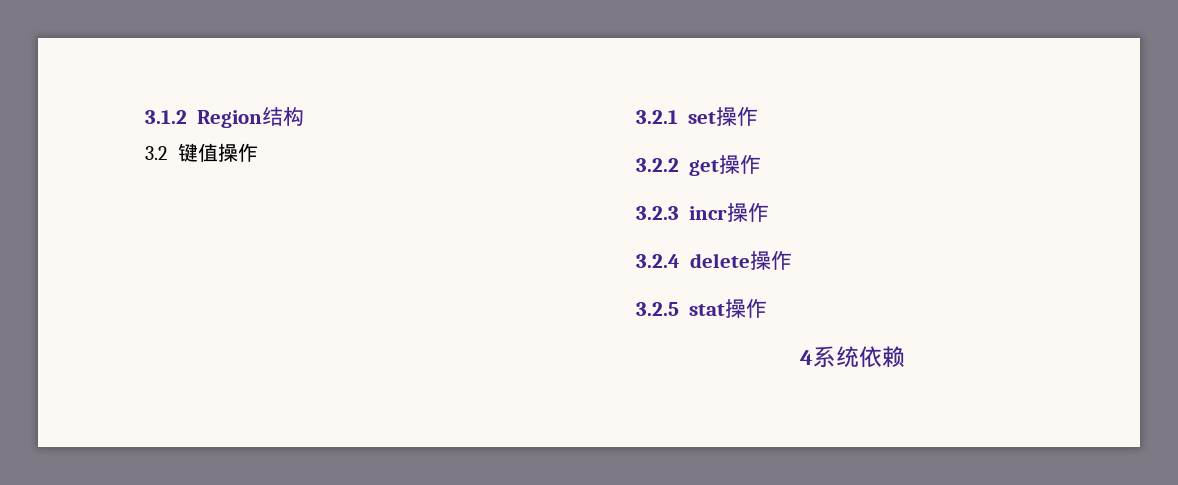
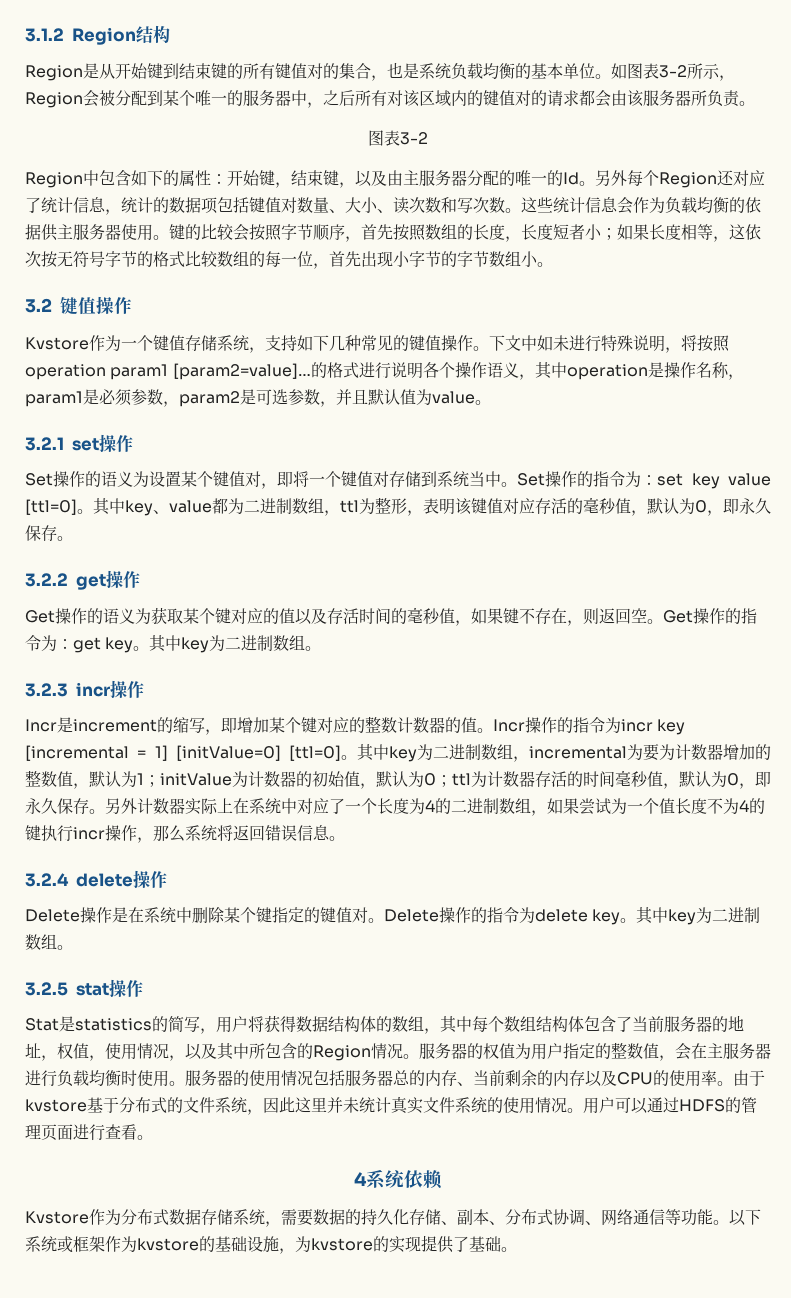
+ Region是从开始键到结束键的所有键值对的集合，也是系统负载均衡的基本单位。如图表3-2所示，Region会被分配到某个唯一的服务器中，之后所有对该区域内的键值对的请求都会由该服务器所负责。
+ 图表3-2
+ Region中包含如下的属性：开始键，结束键，以及由主服务器分配的唯一的Id。另外每个Region还对应了统计信息，统计的数据项包括键值对数量、大小、读次数和写次数。这些统计信息会作为负载均衡的依据供主服务器使用。键的比较会按照字节顺序，首先按照数组的长度，长度短者小；如果长度相等，这依次按无符号字节的格式比较数组的每一位，首先出现小字节的字节数组小。
  3.2键值操作
+ Kvstore作为一个键值存储系统，支持如下几种常见的键值操作。下文中如未进行特殊说明，将按照operation param1 [param2=value]…的格式进行说明各个操作语义，其中operation是操作名称，param1是必须参数，param2是可选参数，并且默认值为value。
  3.2.1 set操作
+ Set操作的语义为设置某个键值对，即将一个键值对存储到系统当中。Set操作的指令为：set key value [ttl=0]。其中key、value都为二进制数组，ttl为整形，表明该键值对应存活的毫秒值，默认为0，即永久保存。
  3.2.2 get操作
+ Get操作的语义为获取某个键对应的值以及存活时间的毫秒值，如果键不存在，则返回空。Get操作的指令为：get key。其中key为二进制数组。
  3.2.3 incr操作
+ Incr是increment的缩写，即增加某个键对应的整数计数器的值。Incr操作的指令为incr key [incremental = 1] [initValue=0] [ttl=0]。其中key为二进制数组，incremental为要为计数器增加的整数值，默认为1；initValue为计数器的初始值，默认为0；ttl为计数器存活的时间毫秒值，默认为0，即永久保存。另外计数器实际上在系统中对应了一个长度为4的二进制数组，如果尝试为一个值长度不为4的键执行incr操作，那么系统将返回错误信息。
  3.2.4 delete操作
+ Delete操作是在系统中删除某个键指定的键值对。Delete操作的指令为delete key。其中key为二进制数组。
  3.2.5 stat操作
+ Stat是statistics的简写，用户将获得数据结构体的数组，其中每个数组结构体包含了当前服务器的地址，权值，使用情况，以及其中所包含的Region情况。服务器的权值为用户指定的整数值，会在主服务器进行负载均衡时使用。服务器的使用情况包括服务器总的内存、当前剩余的内存以及CPU的使用率。由于kvstore基于分布式的文件系统，因此这里并未统计真实文件系统的使用情况。用户可以通过HDFS的管理页面进行查看。
  4系统依赖
+ Kvstore作为分布式数据存储系统，需要数据的持久化存储、副本、分布式协调、网络通信等功能。以下系统或框架作为kvstore的基础设施，为kvstore的实现提供了基础。

